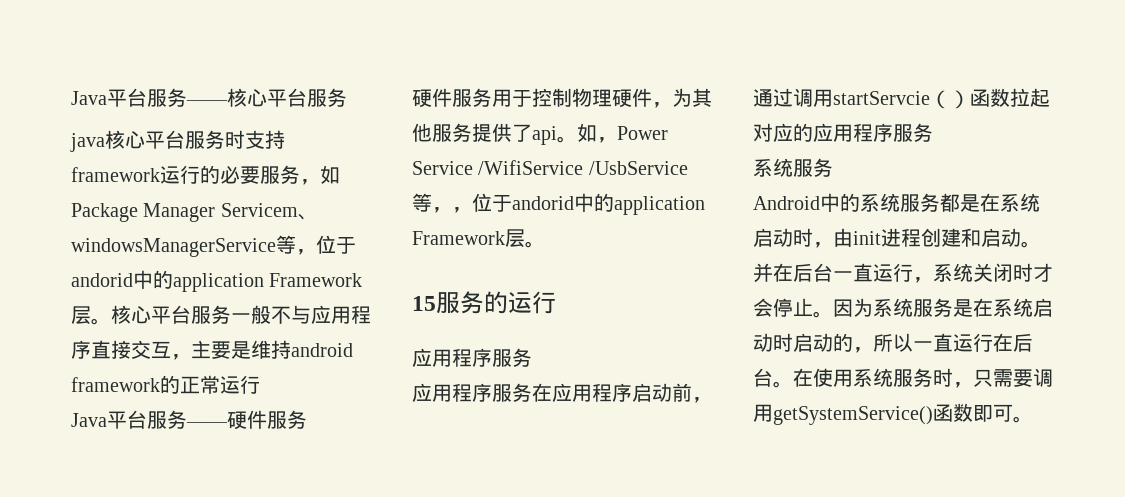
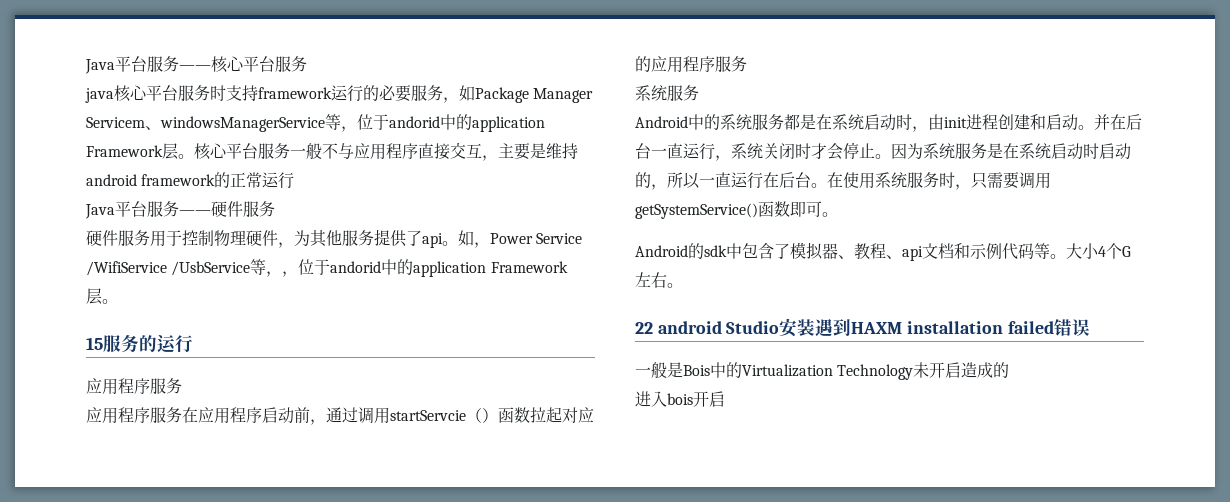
+ Android的sdk中包含了模拟器、教程、api文档和示例代码等。大小4个G左右。
+ 22 android Studio安装遇到HAXM installation failed错误
+ 一般是Bois中的Virtualization Technology未开启造成的
+ 进入bois开启

